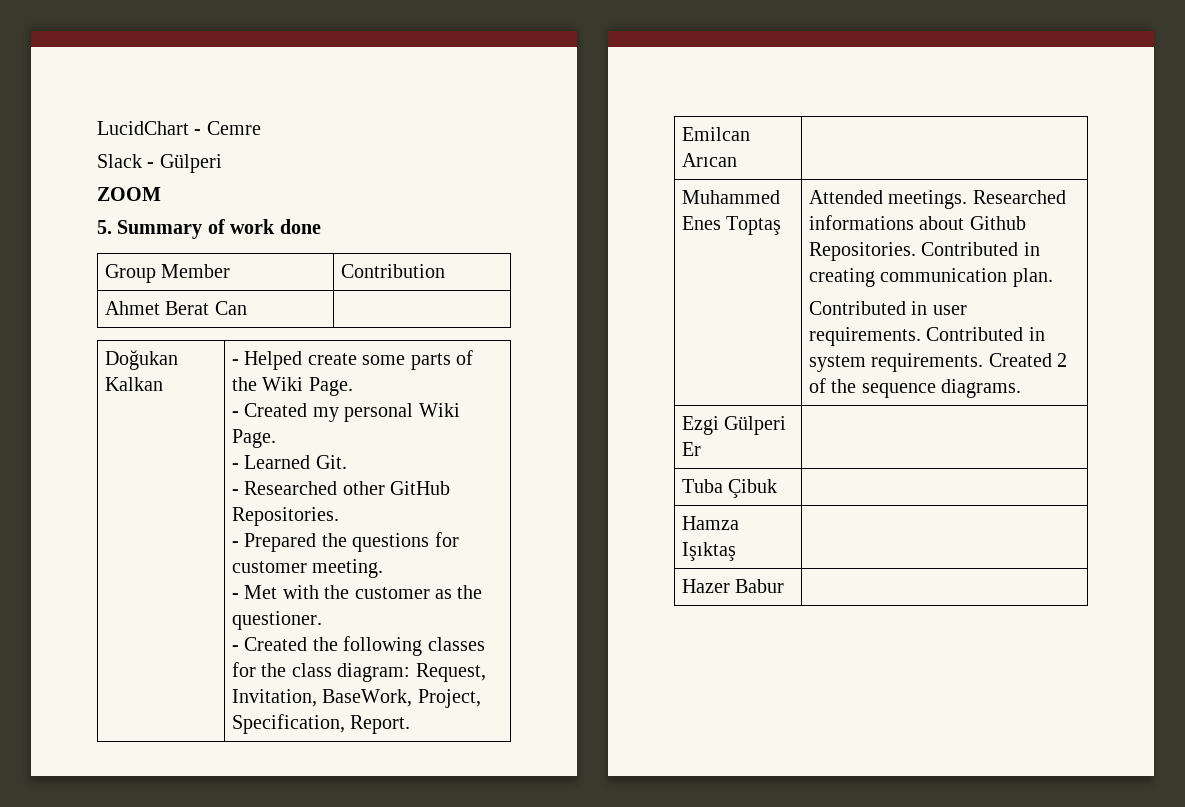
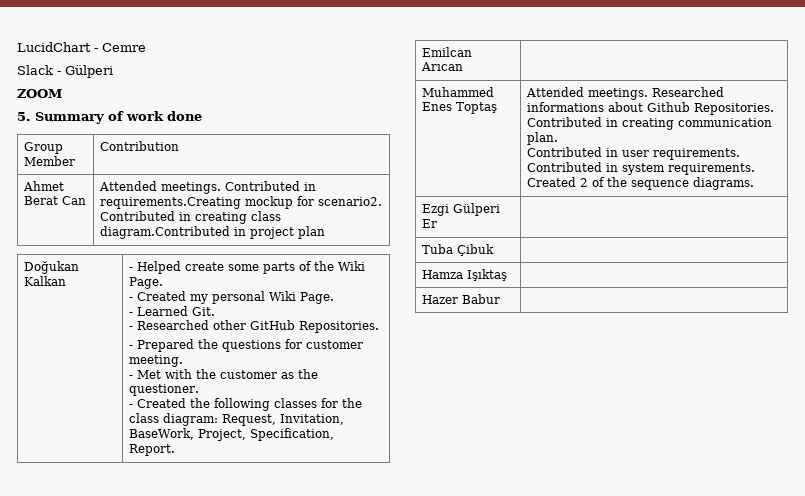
- Ahmet Berat Can |
+ Ahmet Berat Can | Attended meetings. Contributed in requirements.Creating mockup for scenario2. Contributed in creating class diagram.Contributed in project plan

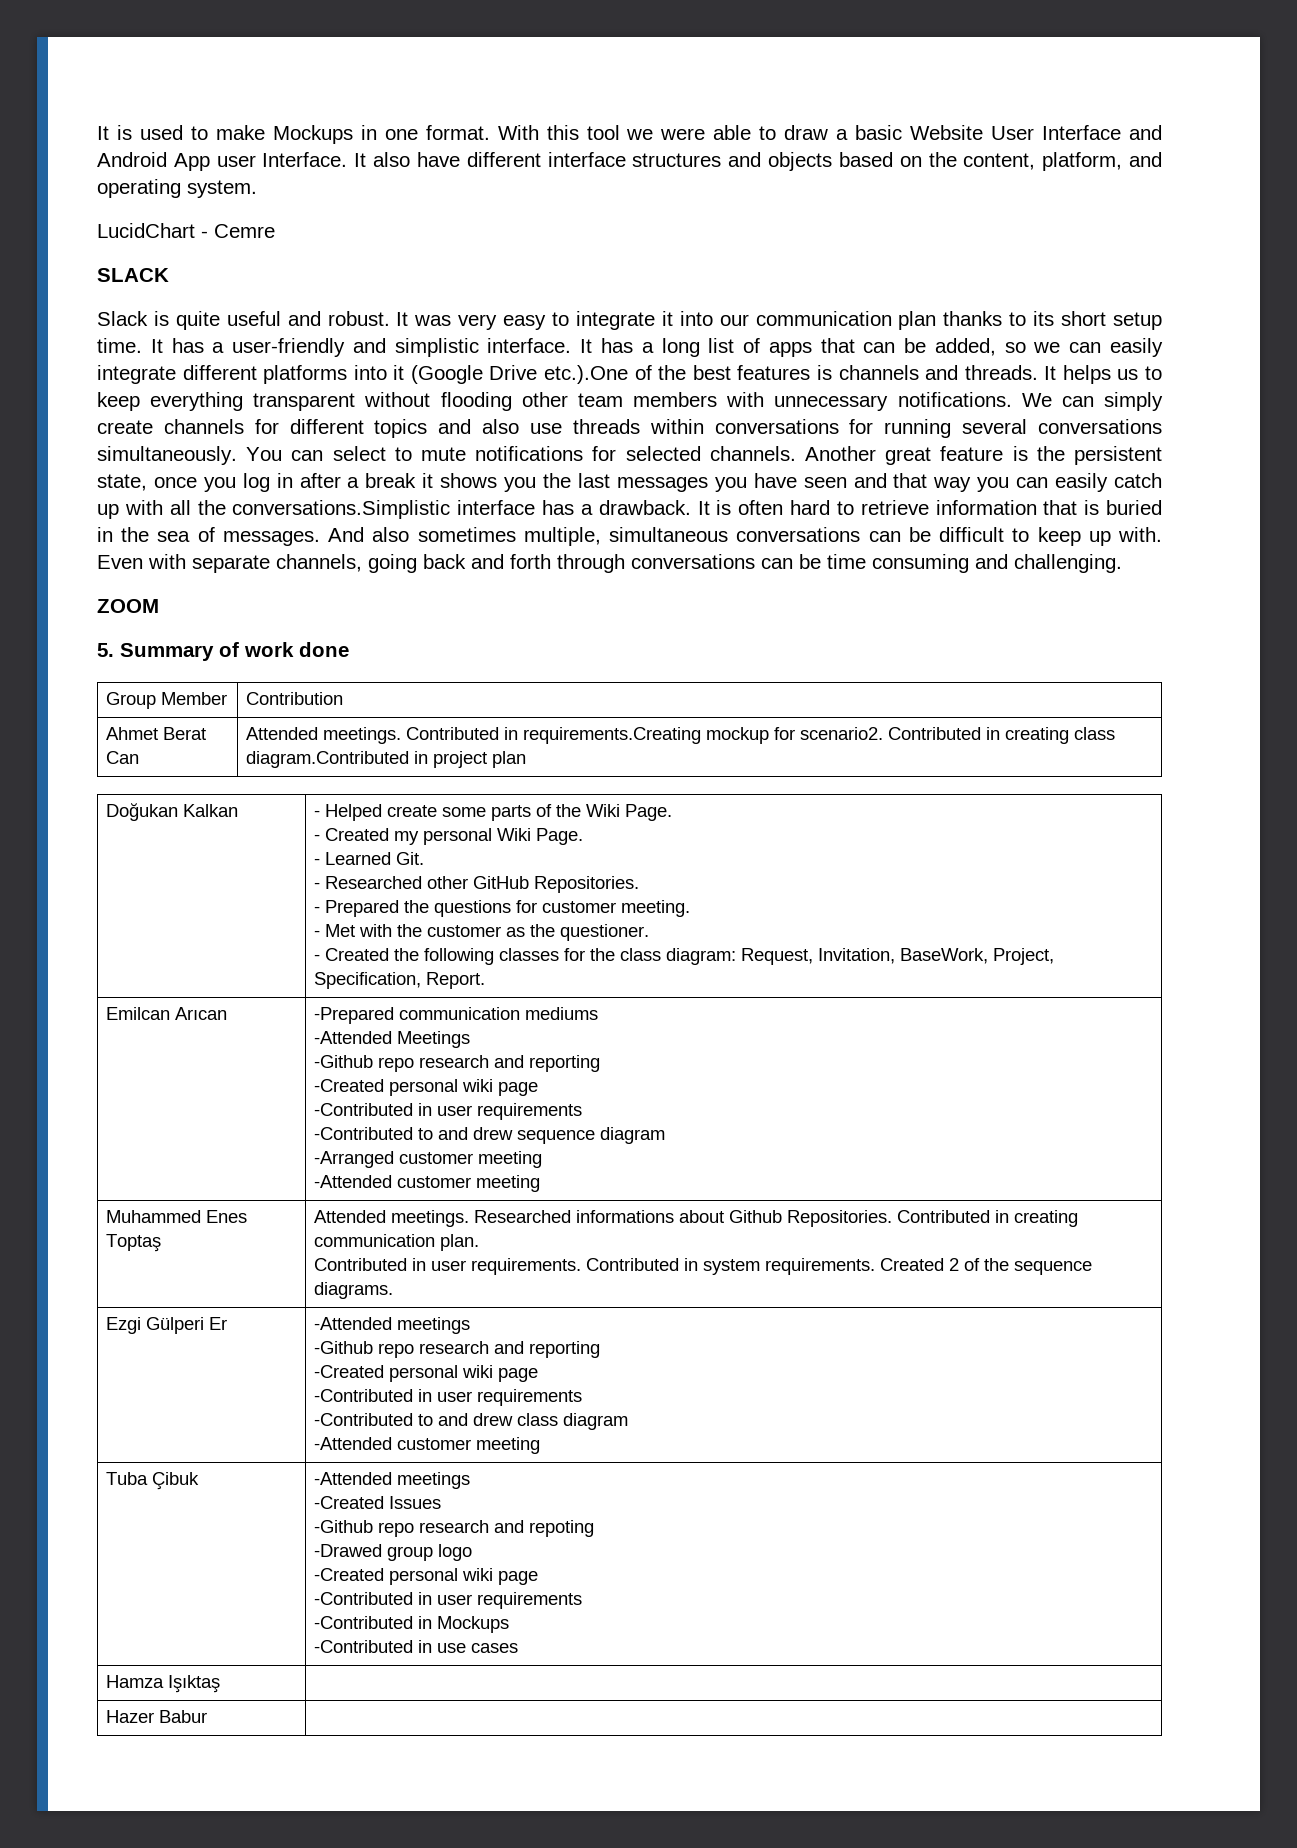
+ It is used to make Mockups in one format. With this tool we were able to draw a basic Website User Interface and Android App user Interface. It also have different interface structures and objects based on the content, platform, and operating system.
+ SLACK
- Slack - Gülperi
+ Slack is quite useful and robust. It was very easy to integrate it into our communication plan thanks to its short setup time. It has a user-friendly and simplistic interface. It has a long list of apps that can be added, so we can easily integrate different platforms into it (Google Drive etc.).One of the best features is channels and threads. It helps us to keep everything transparent without flooding other team members with unnecessary notifications. We can simply create channels for different topics and also use threads within conversations for running several conversations simultaneously. You can select to mute notifications for selected channels. Another great feature is the persistent state, once you log in after a break it shows you the last messages you have seen and that way you can easily catch up with all the conversations.Simplistic interface has a drawback. It is often hard to retrieve information that is buried in the sea of messages. And also sometimes multiple, simultaneous conversations can be difficult to keep up with. Even with separate channels, going back and forth through conversations can be time consuming and challenging.
- Emilcan Arıcan |
+ Emilcan Arıcan | -Prepared communication mediums
+ -Attended Meetings
+ -Github repo research and reporting
+ -Created personal wiki page
+ -Contributed in user requirements
+ -Contributed to and drew sequence diagram
+ -Arranged customer meeting
+ -Attended customer meeting
- Ezgi Gülperi Er |
- Tuba Çibuk |
+ Ezgi Gülperi Er | -Attended meetings
+ -Github repo research and reporting
+ -Created personal wiki page
+ -Contributed in user requirements
+ -Contributed to and drew class diagram
+ -Attended customer meeting
+ Tuba Çibuk | -Attended meetings
+ -Created Issues
+ -Github repo research and repoting
+ -Drawed group logo
+ -Created personal wiki page
+ -Contributed in user requirements
+ -Contributed in Mockups
+ -Contributed in use cases

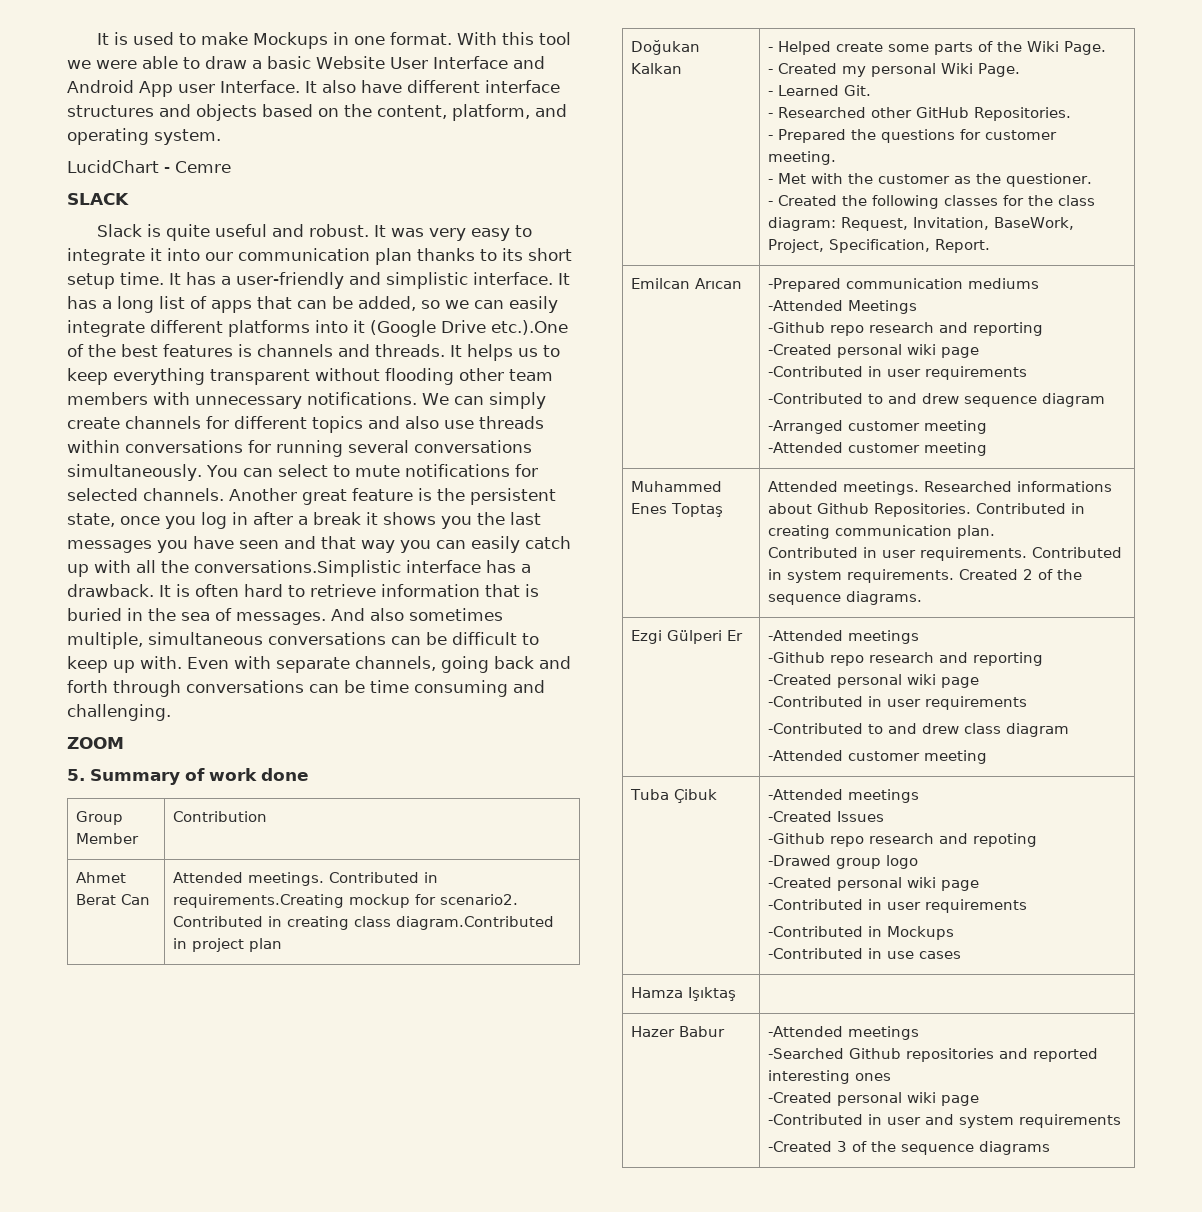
- Hazer Babur |
+ Hazer Babur | -Attended meetings
+ -Searched Github repositories and reported interesting ones
+ -Created personal wiki page
+ -Contributed in user and system requirements
+ -Created 3 of the sequence diagrams

